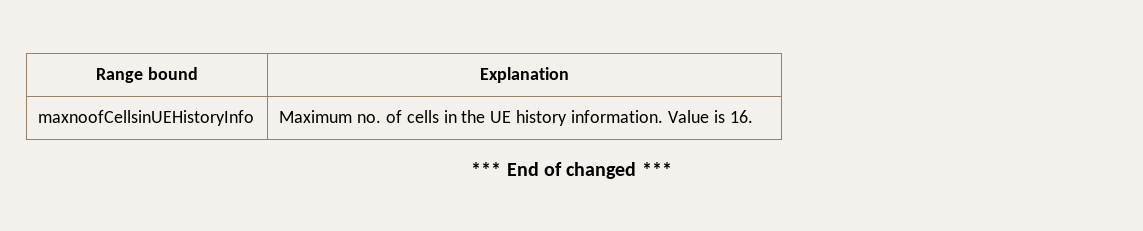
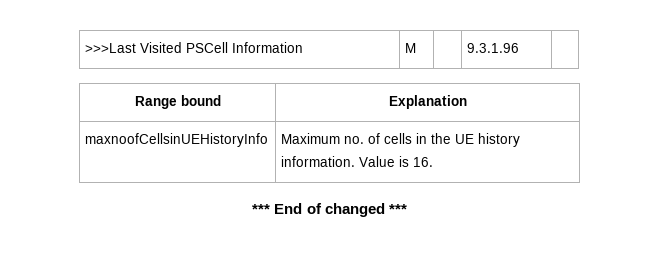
+ >>>Last Visited PSCell Information | M | | 9.3.1.96 |

